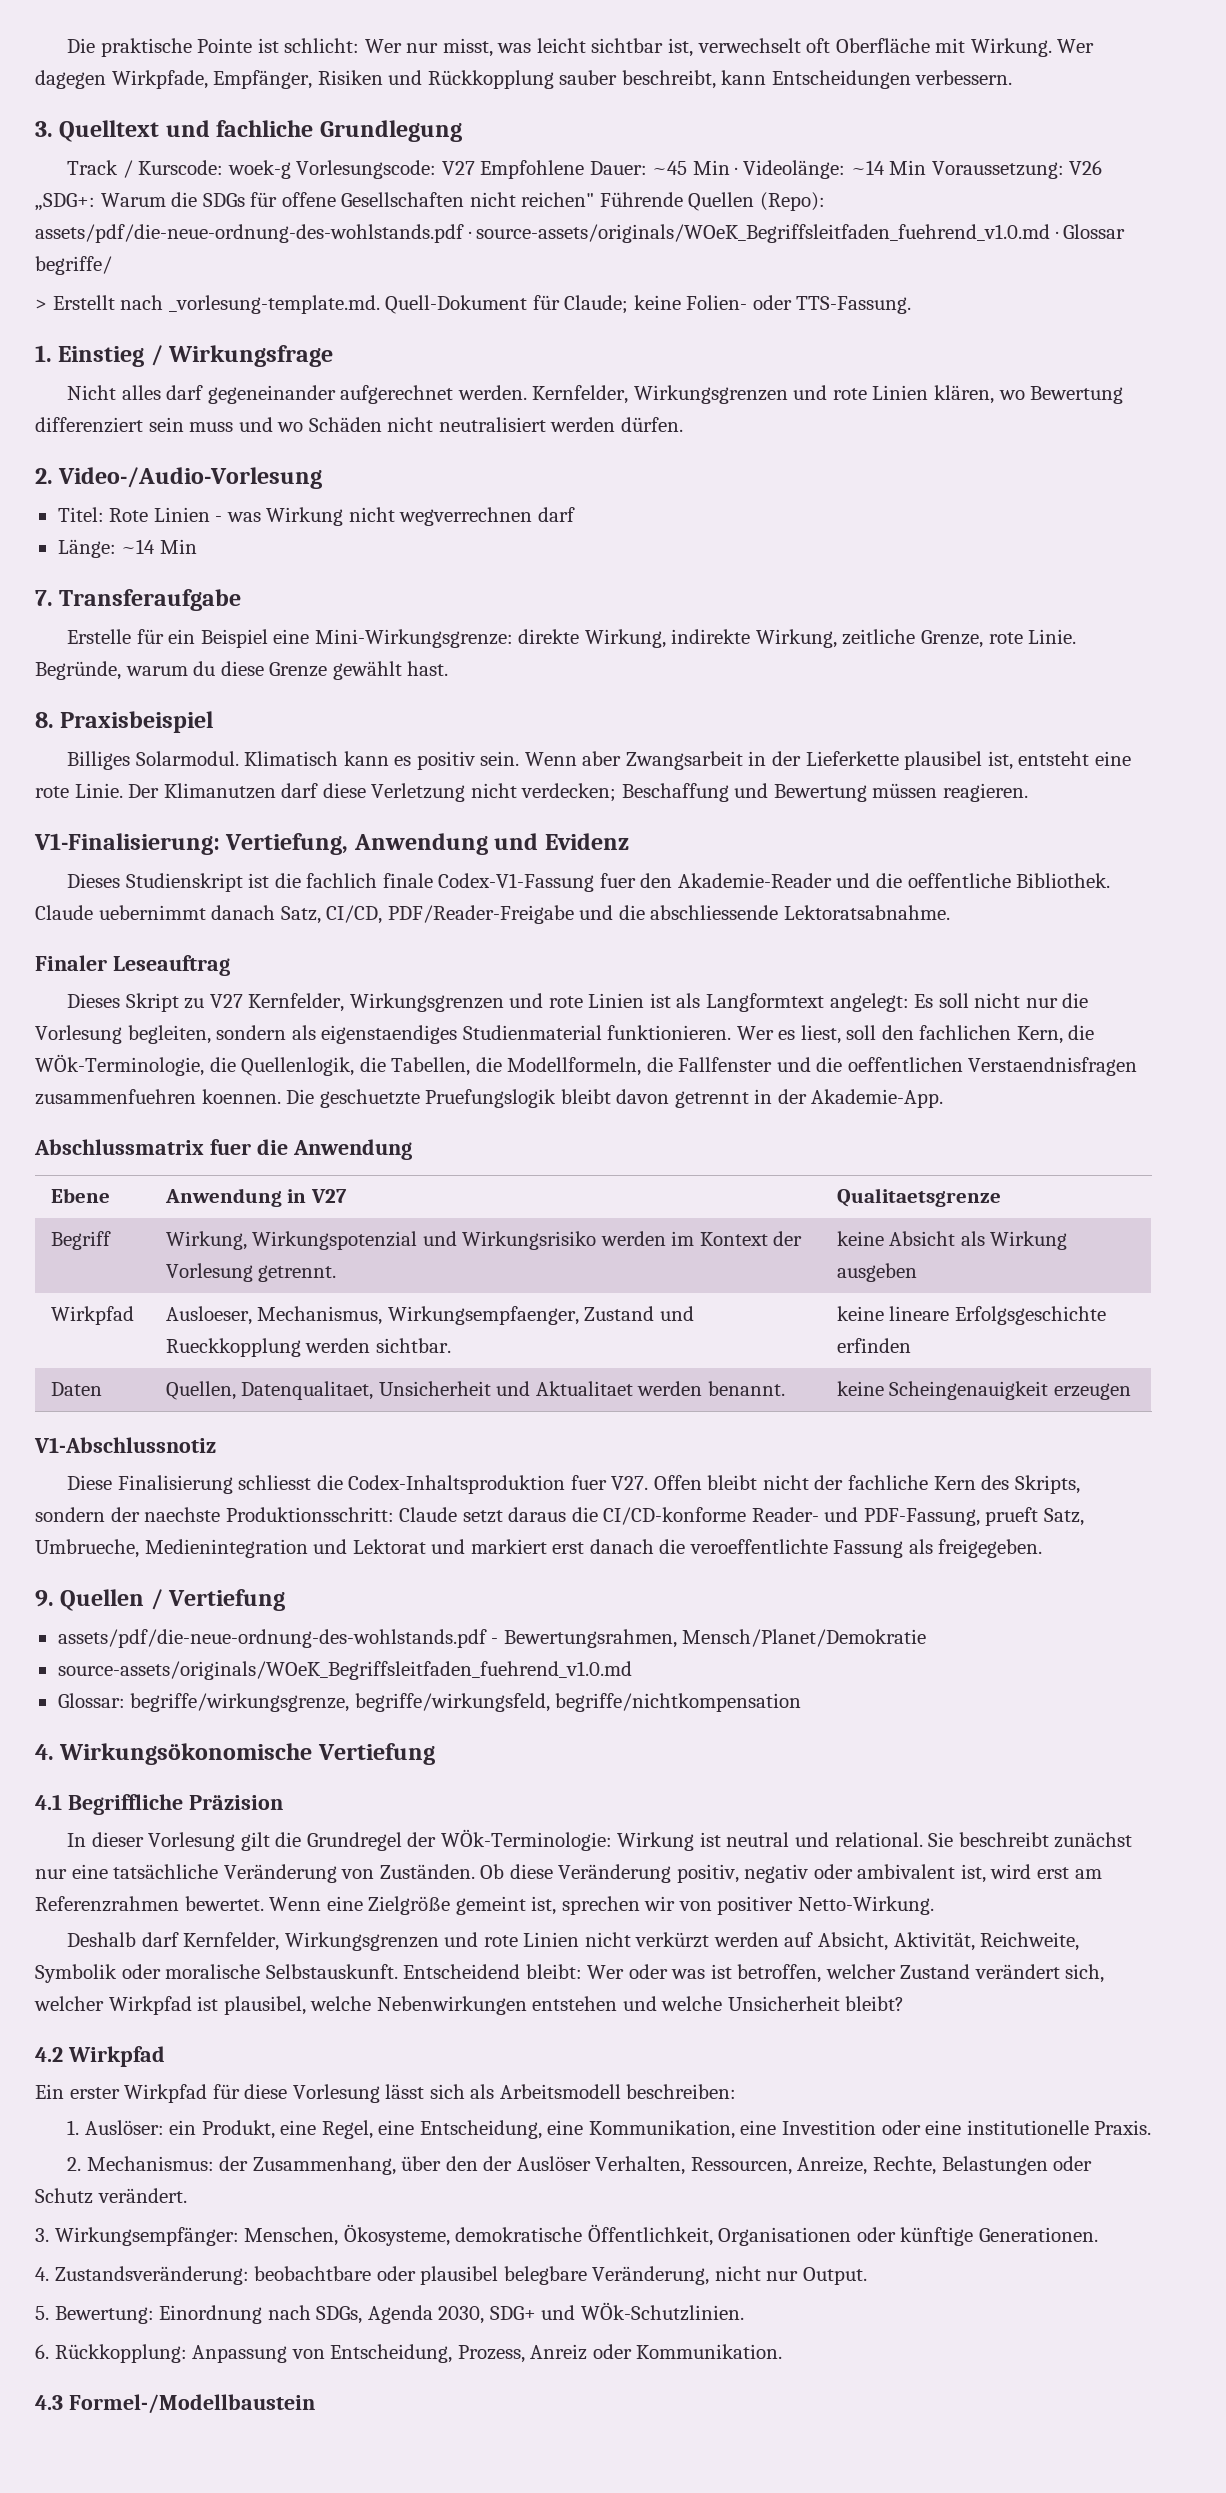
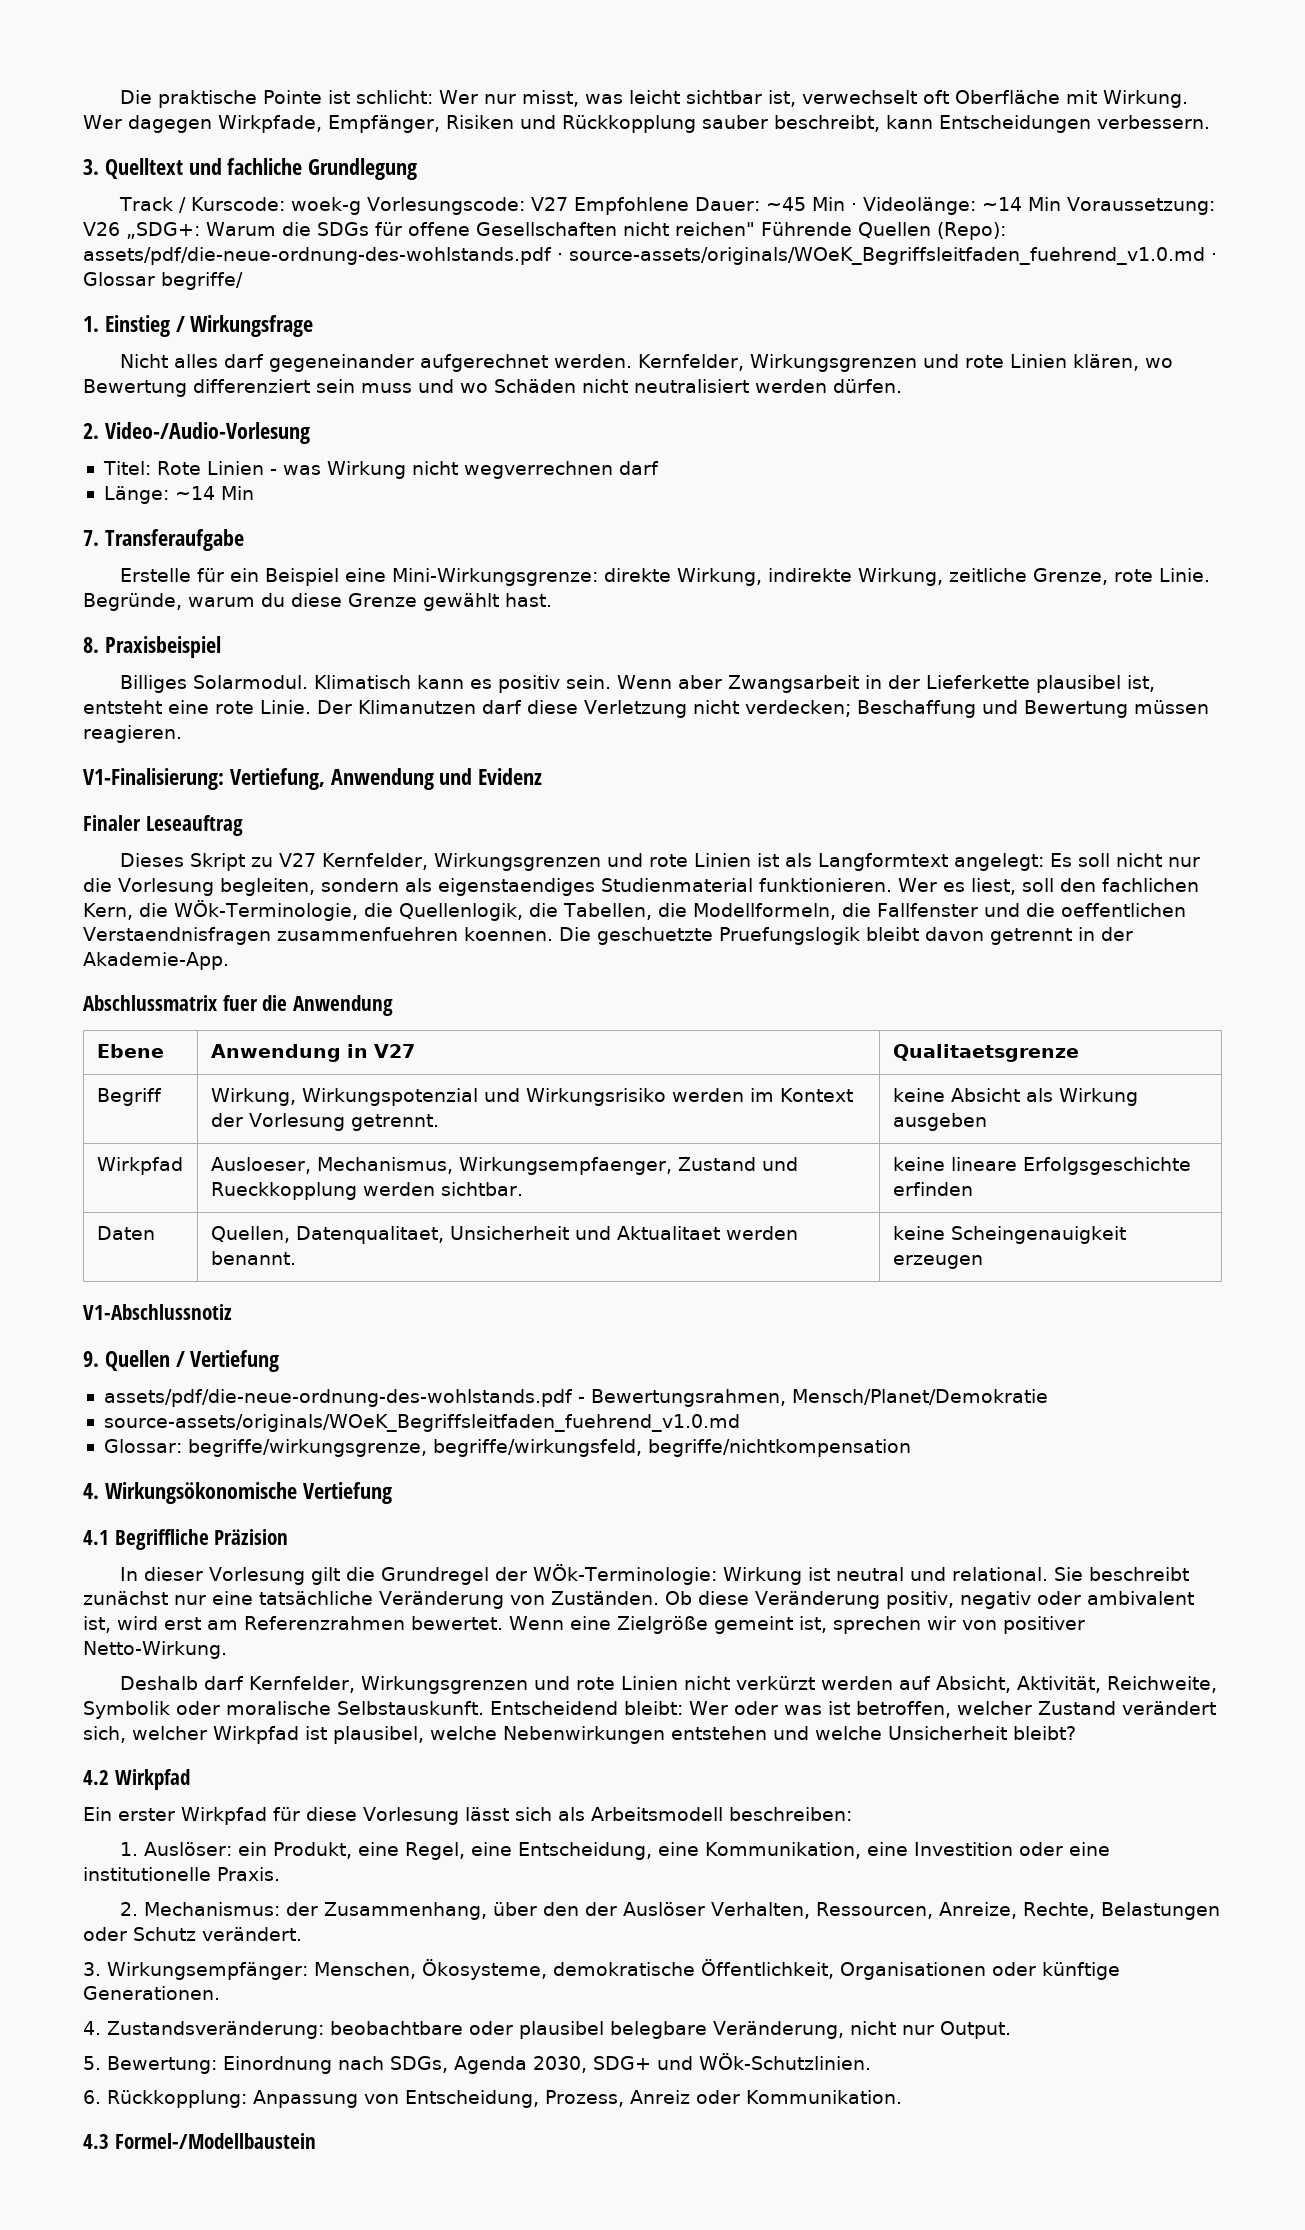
- > Erstellt nach _vorlesung-template.md. Quell-Dokument für Claude; keine Folien- oder TTS-Fassung.
- Dieses Studienskript ist die fachlich finale Codex-V1-Fassung fuer den Akademie-Reader und die oeffentliche Bibliothek. Claude uebernimmt danach Satz, CI/CD, PDF/Reader-Freigabe und die abschliessende Lektoratsabnahme.
- Diese Finalisierung schliesst die Codex-Inhaltsproduktion fuer V27. Offen bleibt nicht der fachliche Kern des Skripts, sondern der naechste Produktionsschritt: Claude setzt daraus die CI/CD-konforme Reader- und PDF-Fassung, prueft Satz, Umbrueche, Medienintegration und Lektorat und markiert erst danach die veroeffentlichte Fassung als freigegeben.

